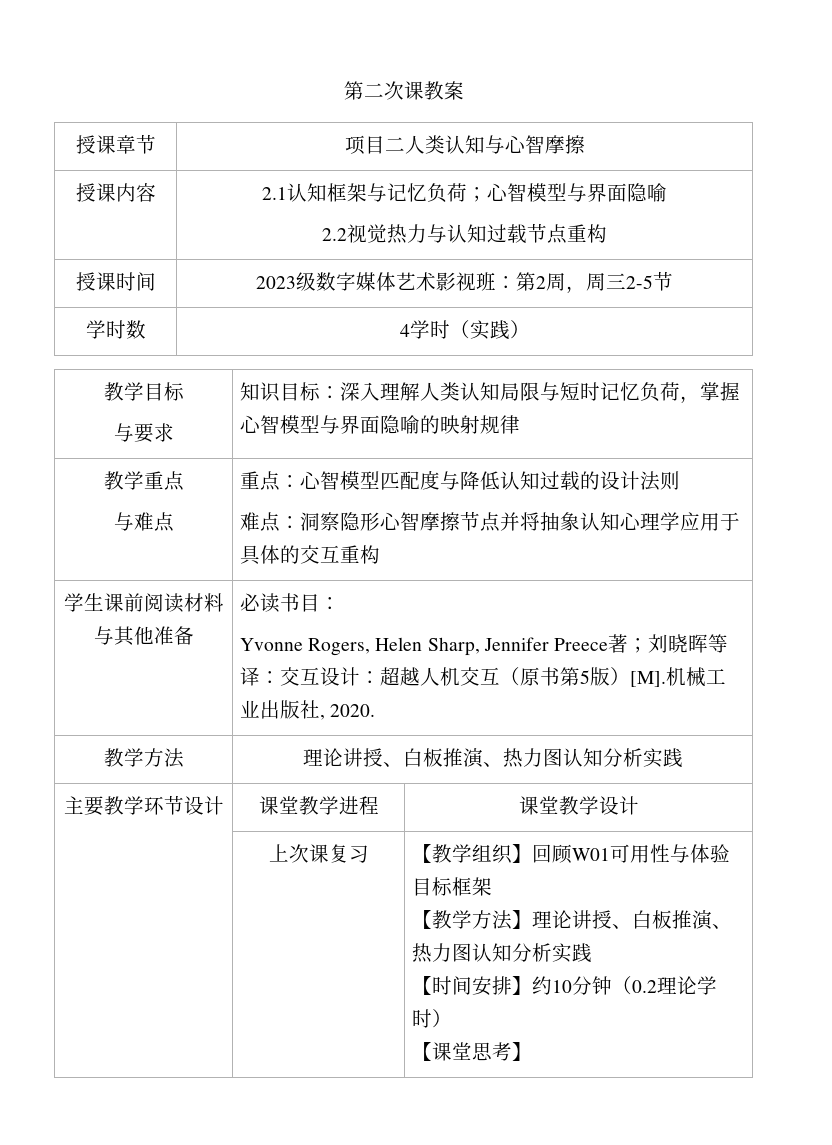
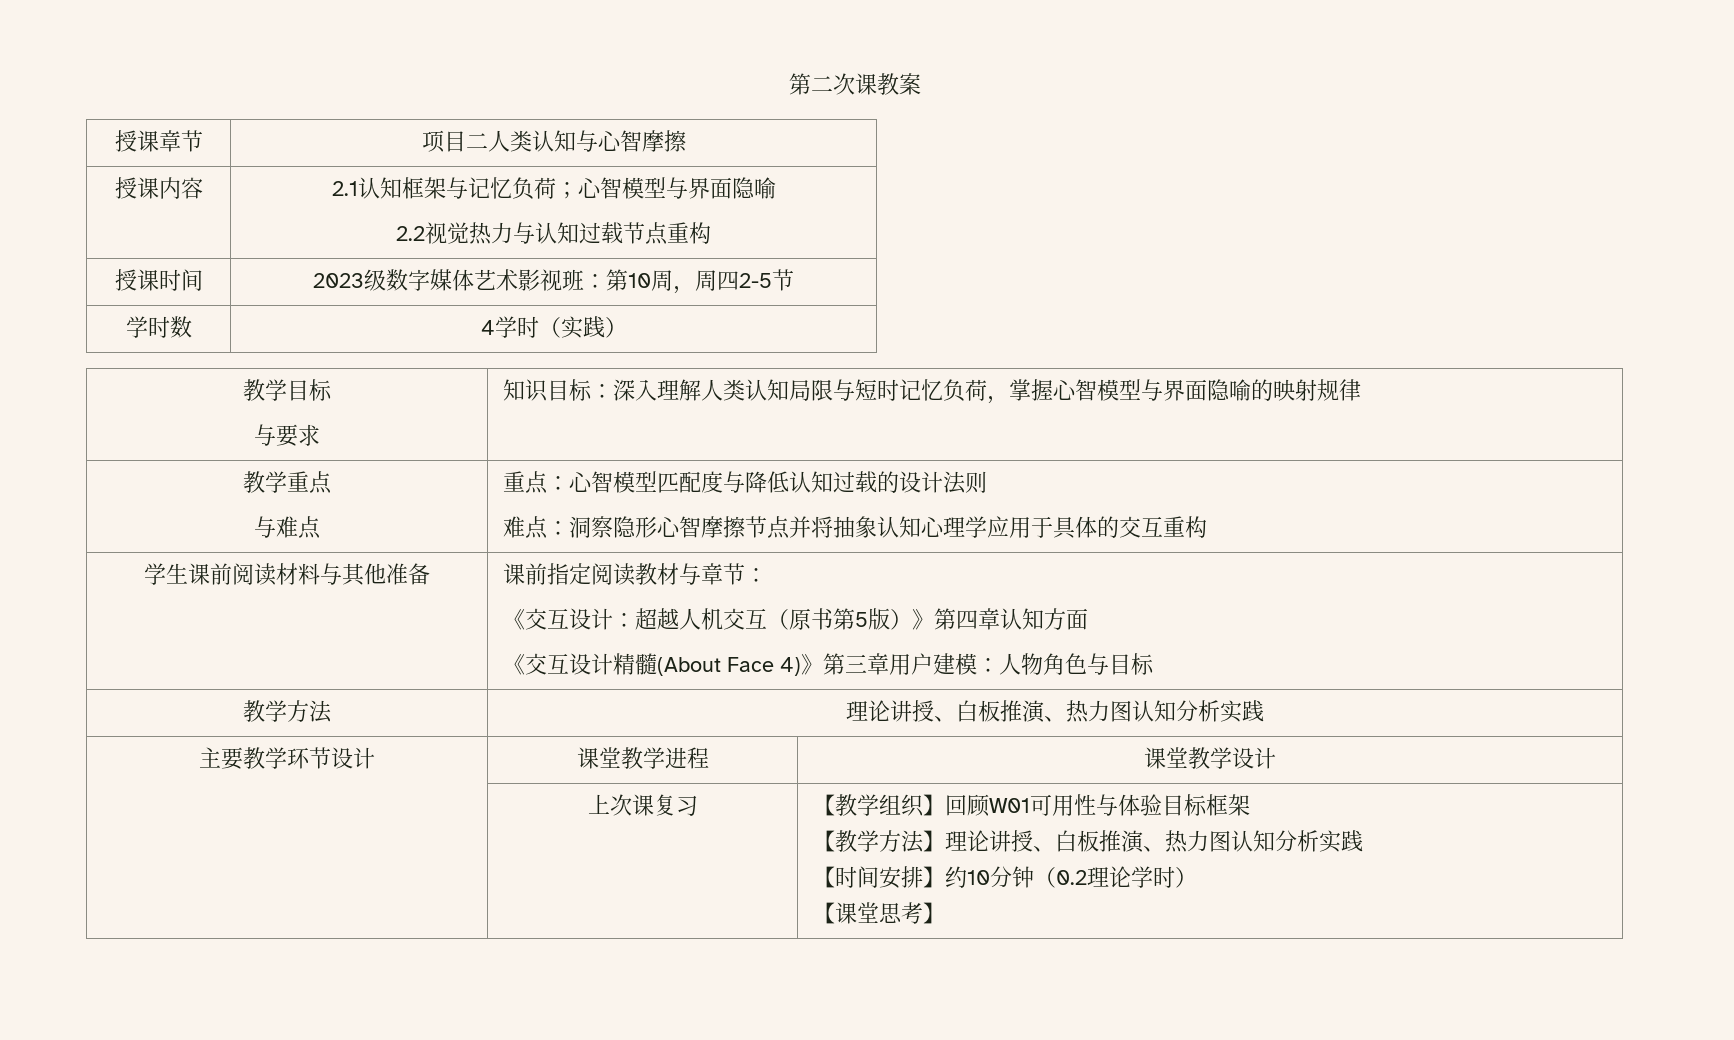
- 授课时间 | 2023级数字媒体艺术影视班：第2周，周三2-5节
+ 授课时间 | 2023级数字媒体艺术影视班：第10周，周四2-5节
- 必读书目：
- Yvonne Rogers, Helen Sharp, Jennifer Preece著；刘晓晖等译：交互设计：超越人机交互（原书第5版）[M].机械工业出版社, 2020.
+ 课前指定阅读教材与章节：
+ 《交互设计：超越人机交互（原书第5版）》第四章认知方面
+ 《交互设计精髓(About Face 4)》第三章用户建模：人物角色与目标

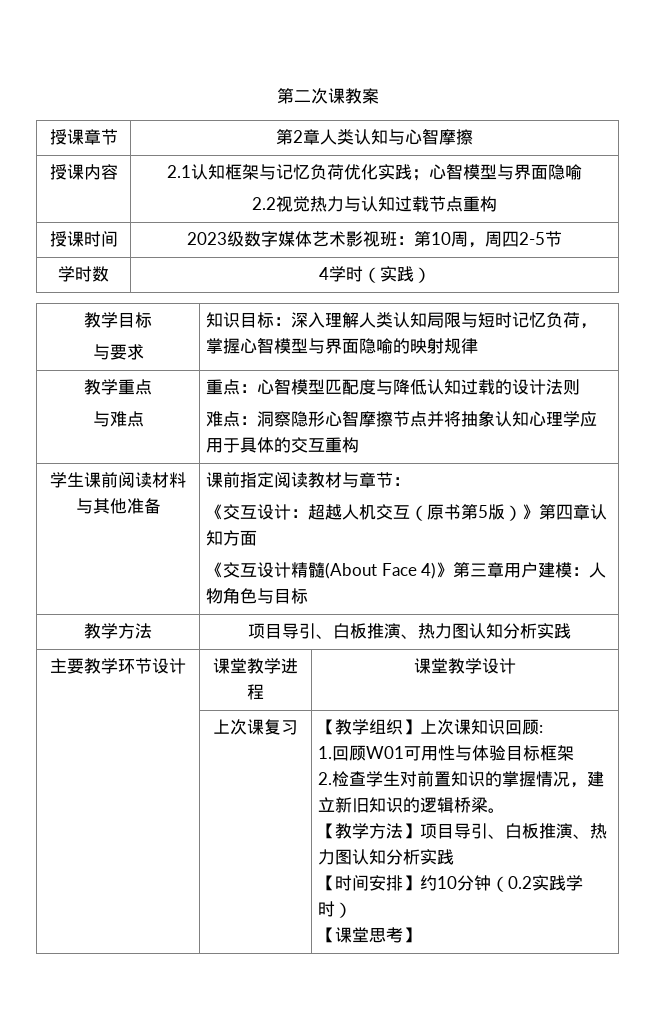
- 授课章节 | 项目二人类认知与心智摩擦
+ 授课章节 | 第2章人类认知与心智摩擦
- 授课内容 | 2.1认知框架与记忆负荷；心智模型与界面隐喻
+ 授课内容 | 2.1认知框架与记忆负荷优化实践；心智模型与界面隐喻
- 教学方法 | 理论讲授、白板推演、热力图认知分析实践
+ 教学方法 | 项目导引、白板推演、热力图认知分析实践
- 【教学组织】回顾W01可用性与体验目标框架
+ 【教学组织】上次课知识回顾:
+ 1.回顾W01可用性与体验目标框架
+ 2.检查学生对前置知识的掌握情况，建立新旧知识的逻辑桥梁。
- 【教学方法】理论讲授、白板推演、热力图认知分析实践
+ 【教学方法】项目导引、白板推演、热力图认知分析实践
- 【时间安排】约10分钟（0.2理论学时）
+ 【时间安排】约10分钟（0.2实践学时）

